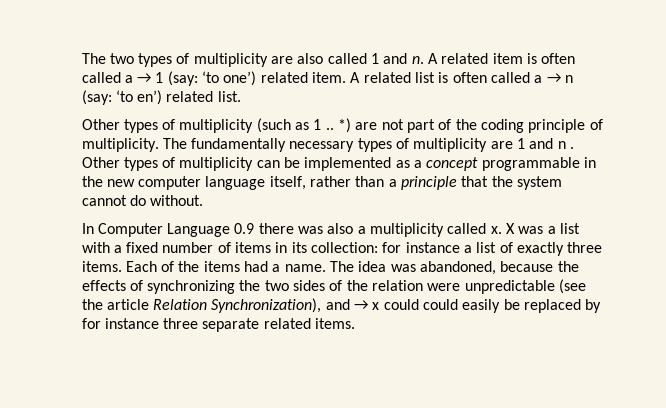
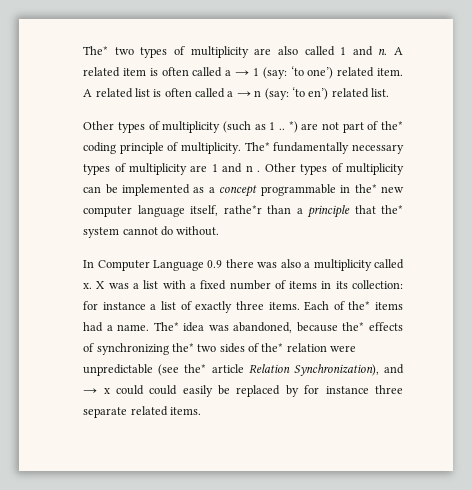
- The two types of multiplicity are also called 1 and n.
+ The* two types of multiplicity are also called 1 and n.
- *) are not part of the coding principle of multiplicity.
+ *) are not part of the* coding principle of multiplicity.
- The fundamentally necessary types of multiplicity are 1 and n .
+ The* fundamentally necessary types of multiplicity are 1 and n .
- Other types of multiplicity can be implemented as a concept programmable in the new computer language itself, rather than a principle that the system cannot do without.
+ Other types of multiplicity can be implemented as a concept programmable in the* new computer language itself, rathe*r than a principle that the* system cannot do without.
- Each of the items had a name.
+ Each of the* items had a name.
- The idea was abandoned, because the effects of synchronizing the two sides of the relation were unpredictable (see the article Relation Synchronization), and → x could could easily be replaced by for instance three separate related items.
+ The* idea was abandoned, because the* effects of synchronizing the* two sides of the* relation were unpredictable (see the* article Relation Synchronization), and → x could could easily be replaced by for instance three separate related items.

